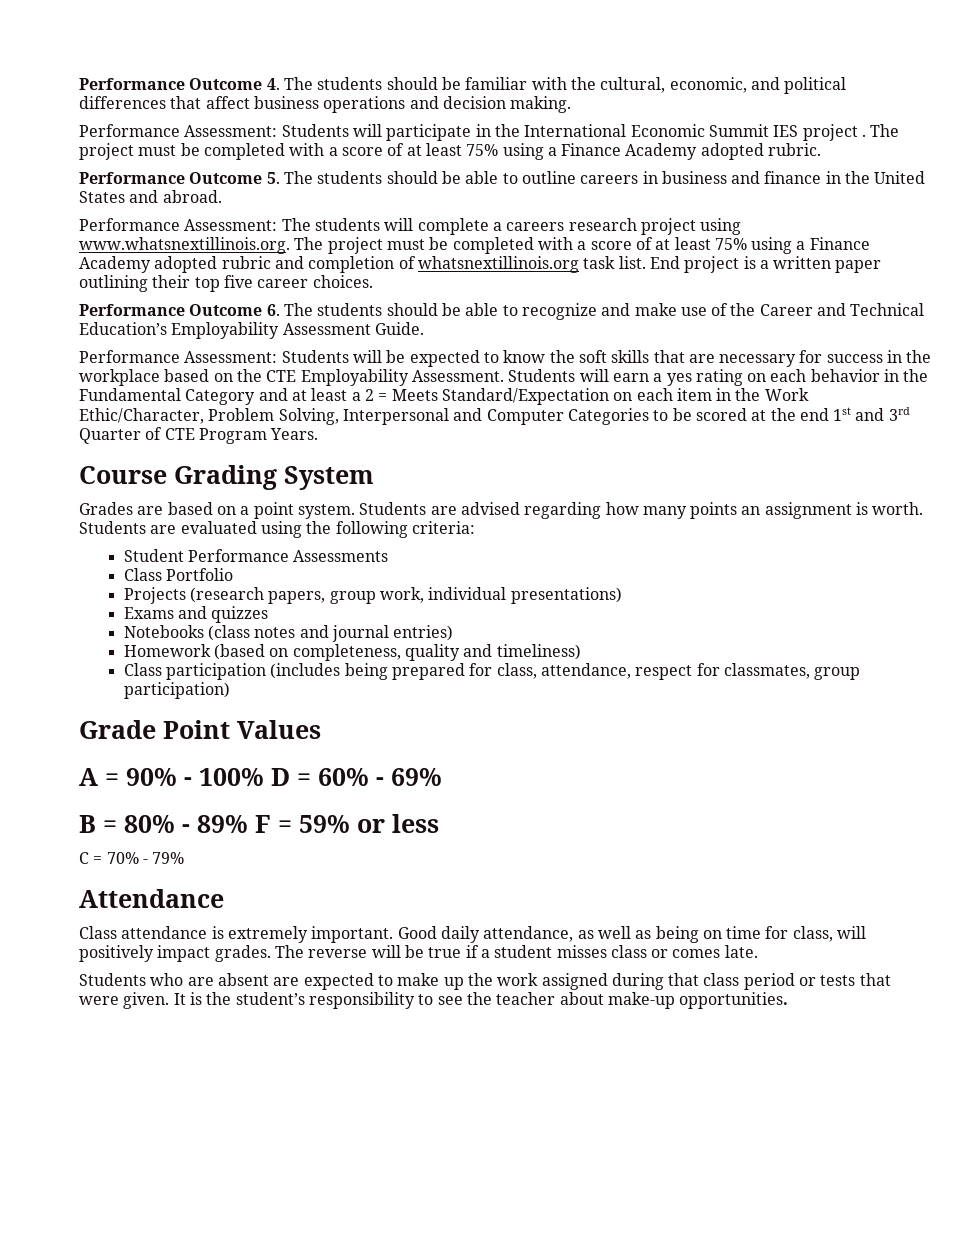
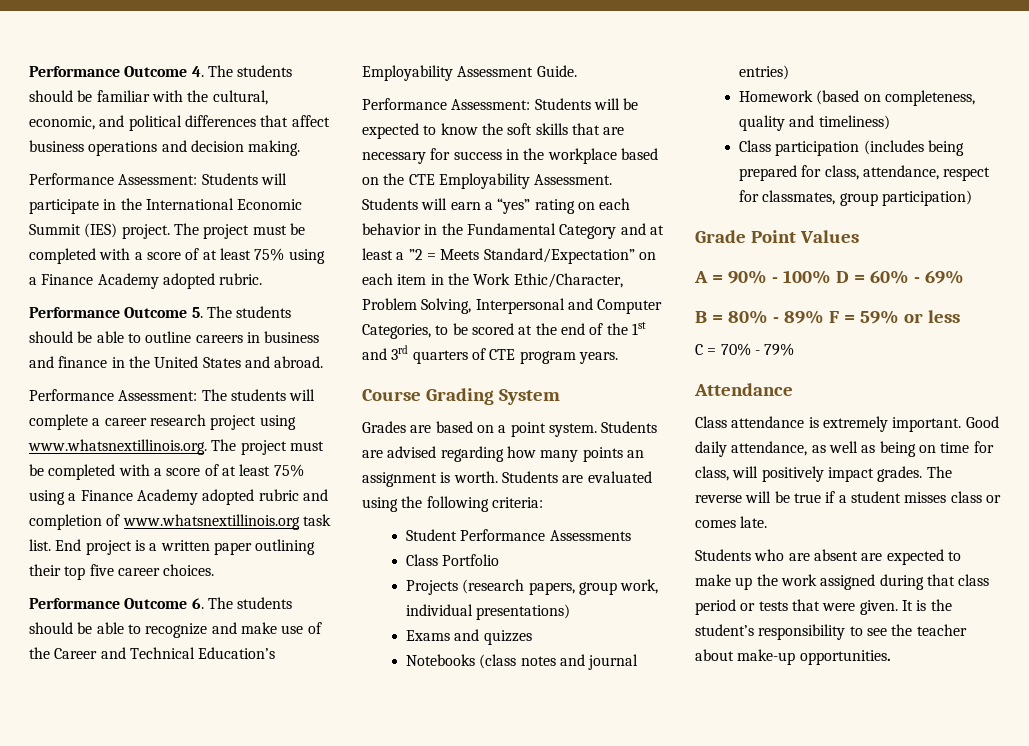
- Performance Assessment: Students will participate in the International Economic Summit IES project .
+ Performance Assessment: Students will participate in the International Economic Summit (IES) project.
- Performance Assessment: The students will complete a careers research project using www.whatsnextillinois.org. The project must be completed with a score of at least 75% using a Finance Academy adopted rubric and completion of whatsnextillinois.org task list.
+ Performance Assessment: The students will complete a career research project using www.whatsnextillinois.org. The project must be completed with a score of at least 75% using a Finance Academy adopted rubric and completion of www.whatsnextillinois.org task list.
- Students will earn a yes rating on each behavior in the Fundamental Category and at least a 2 = Meets Standard/Expectation on each item in the Work Ethic/Character, Problem Solving, Interpersonal and Computer Categories to be scored at the end 1st and 3rd Quarter of CTE Program Years.
+ Students will earn a “yes” rating on each behavior in the Fundamental Category and at least a ”2 = Meets Standard/Expectation” on each item in the Work Ethic/Character, Problem Solving, Interpersonal and Computer Categories, to be scored at the end of the 1st and 3rd quarters of CTE program years.

